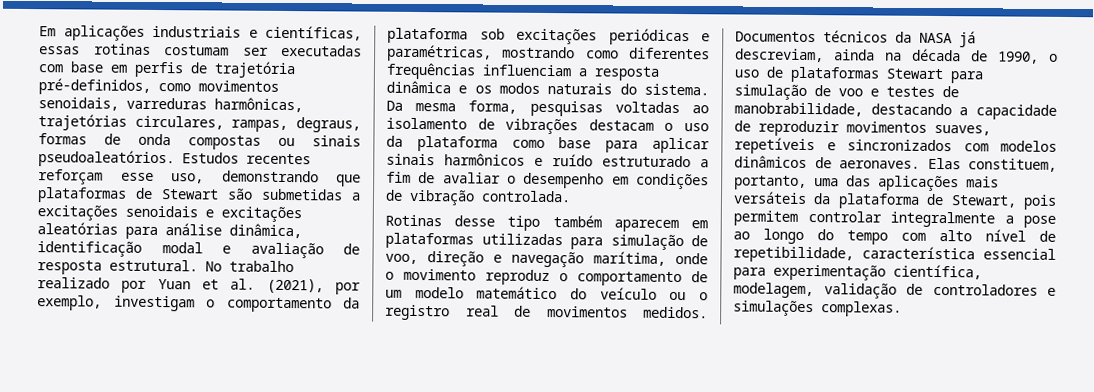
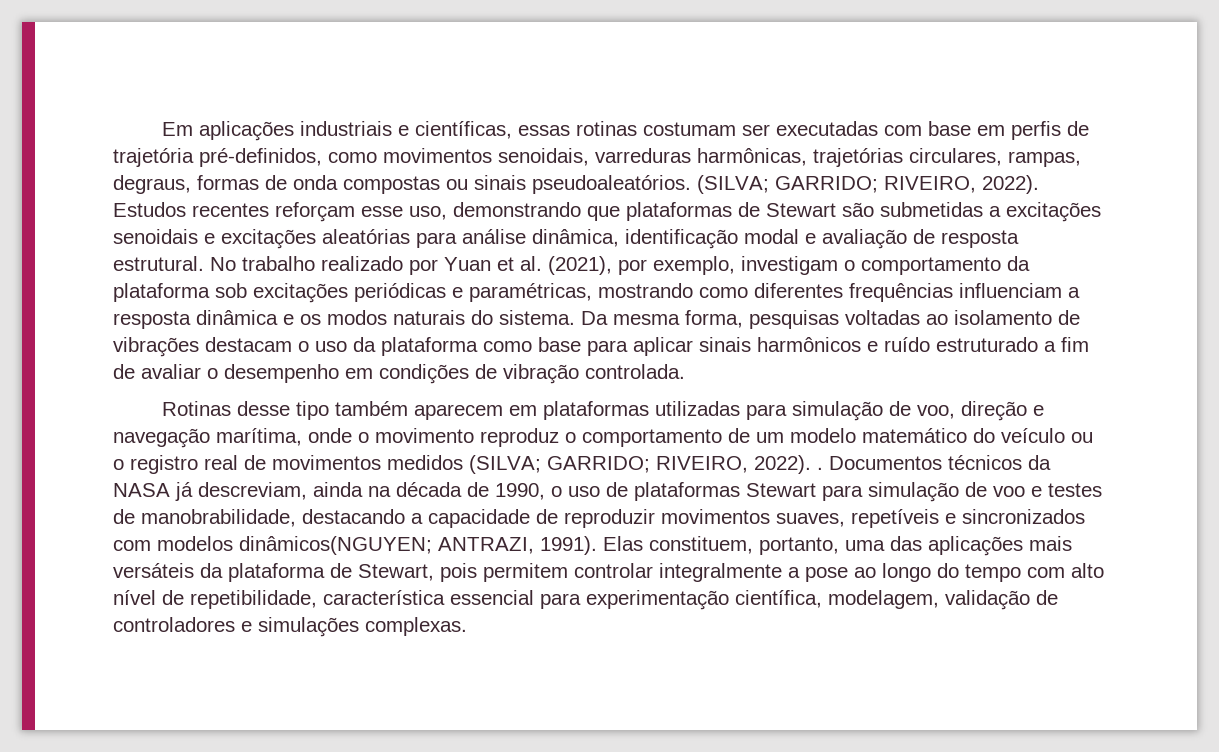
- Em aplicações industriais e científicas, essas rotinas costumam ser executadas com base em perfis de trajetória pré-definidos, como movimentos senoidais, varreduras harmônicas, trajetórias circulares, rampas, degraus, formas de onda compostas ou sinais pseudoaleatórios.
+ Em aplicações industriais e científicas, essas rotinas costumam ser executadas com base em perfis de trajetória pré-definidos, como movimentos senoidais, varreduras harmônicas, trajetórias circulares, rampas, degraus, formas de onda compostas ou sinais pseudoaleatórios. (SILVA; GARRIDO; RIVEIRO, 2022).
- Rotinas desse tipo também aparecem em plataformas utilizadas para simulação de voo, direção e navegação marítima, onde o movimento reproduz o comportamento de um modelo matemático do veículo ou o registro real de movimentos medidos.
+ Rotinas desse tipo também aparecem em plataformas utilizadas para simulação de voo, direção e navegação marítima, onde o movimento reproduz o comportamento de um modelo matemático do veículo ou o registro real de movimentos medidos (SILVA; GARRIDO; RIVEIRO, 2022). .
- Documentos técnicos da NASA já descreviam, ainda na década de 1990, o uso de plataformas Stewart para simulação de voo e testes de manobrabilidade, destacando a capacidade de reproduzir movimentos suaves, repetíveis e sincronizados com modelos dinâmicos de aeronaves.
+ Documentos técnicos da NASA já descreviam, ainda na década de 1990, o uso de plataformas Stewart para simulação de voo e testes de manobrabilidade, destacando a capacidade de reproduzir movimentos suaves, repetíveis e sincronizados com modelos dinâmicos(NGUYEN; ANTRAZI, 1991).

